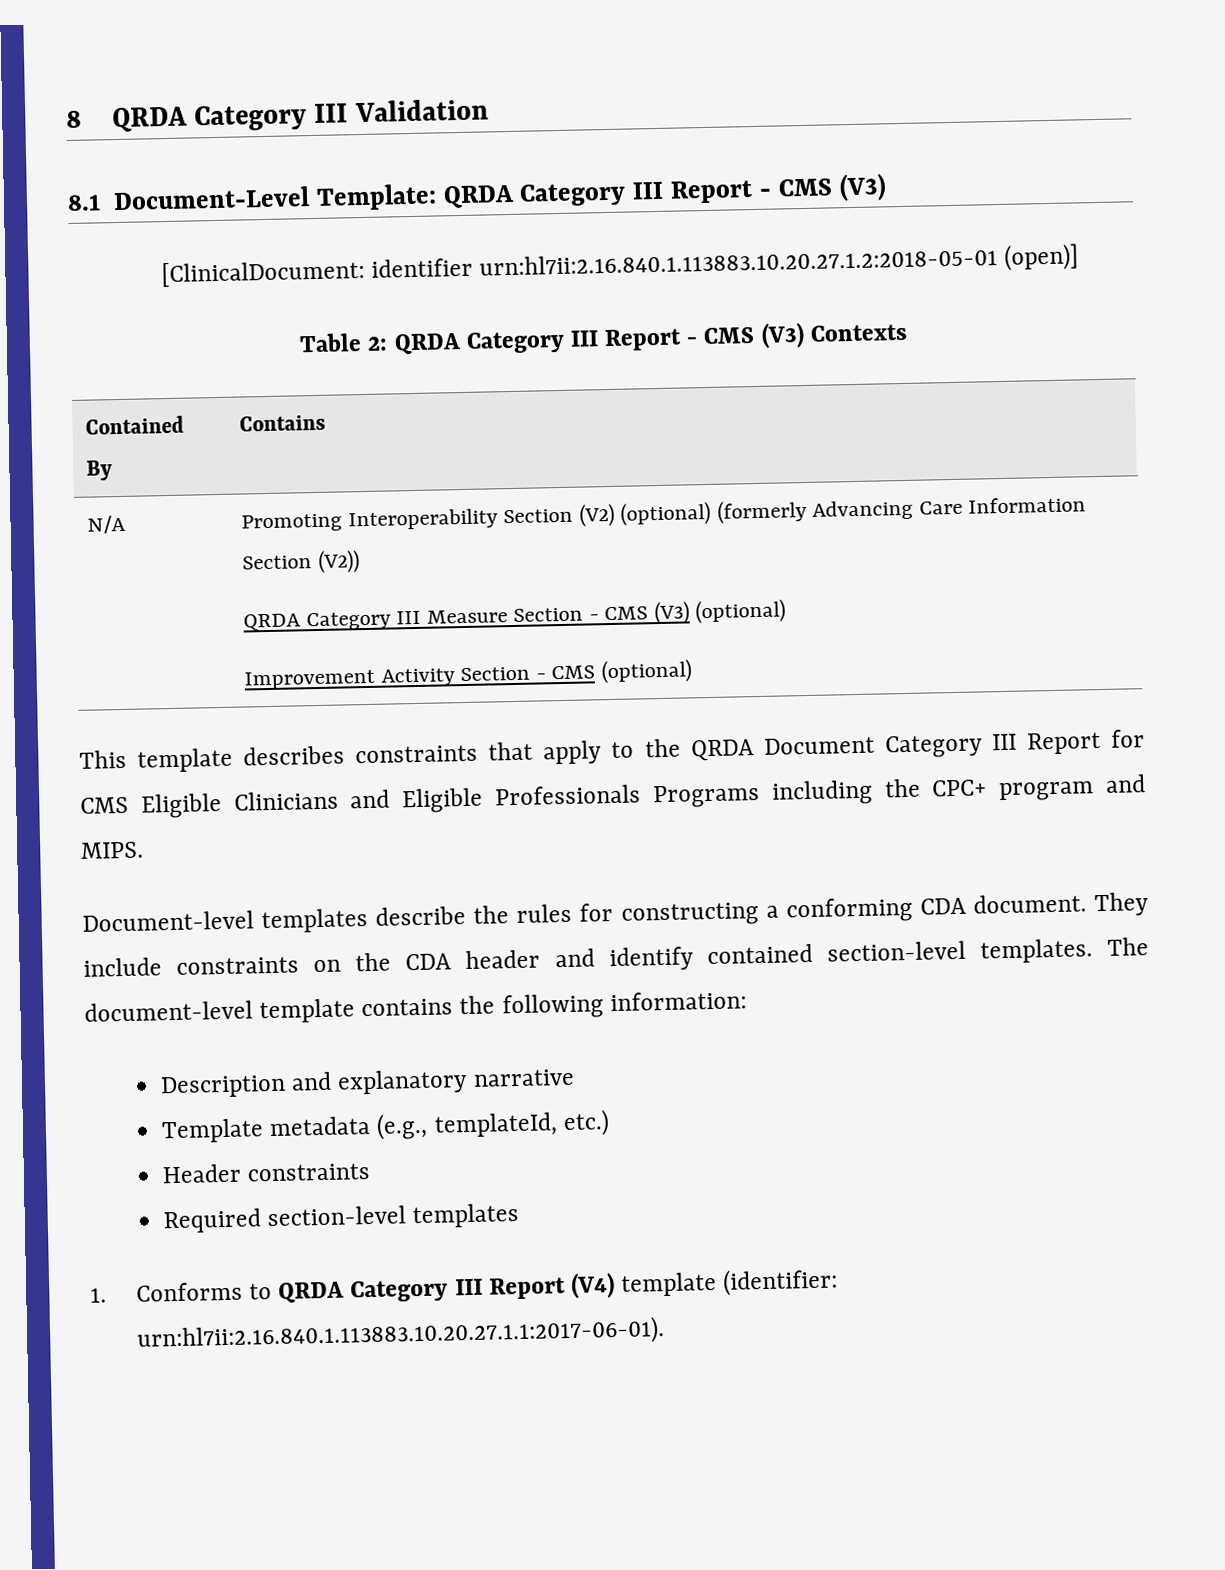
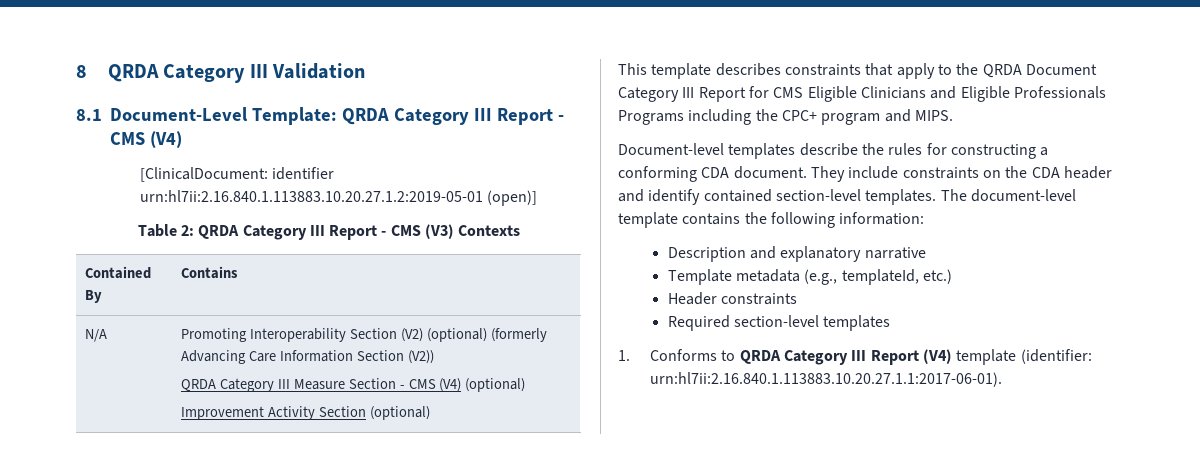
- 8.1 Document-Level Template: QRDA Category III Report - CMS (V3)
+ 8.1 Document-Level Template: QRDA Category III Report - CMS (V4)
- [ClinicalDocument: identifier urn:hl7ii:2.16.840.1.113883.10.20.27.1.2:2018-05-01 (open)]
+ [ClinicalDocument: identifier urn:hl7ii:2.16.840.1.113883.10.20.27.1.2:2019-05-01 (open)]
  N/A | Promoting Interoperability Section (V2) (optional) (formerly Advancing Care Information Section (V2))
- QRDA Category III Measure Section - CMS (V3) (optional)
- Improvement Activity Section - CMS (optional)
+ QRDA Category III Measure Section - CMS (V4) (optional)
+ Improvement Activity Section (optional)

